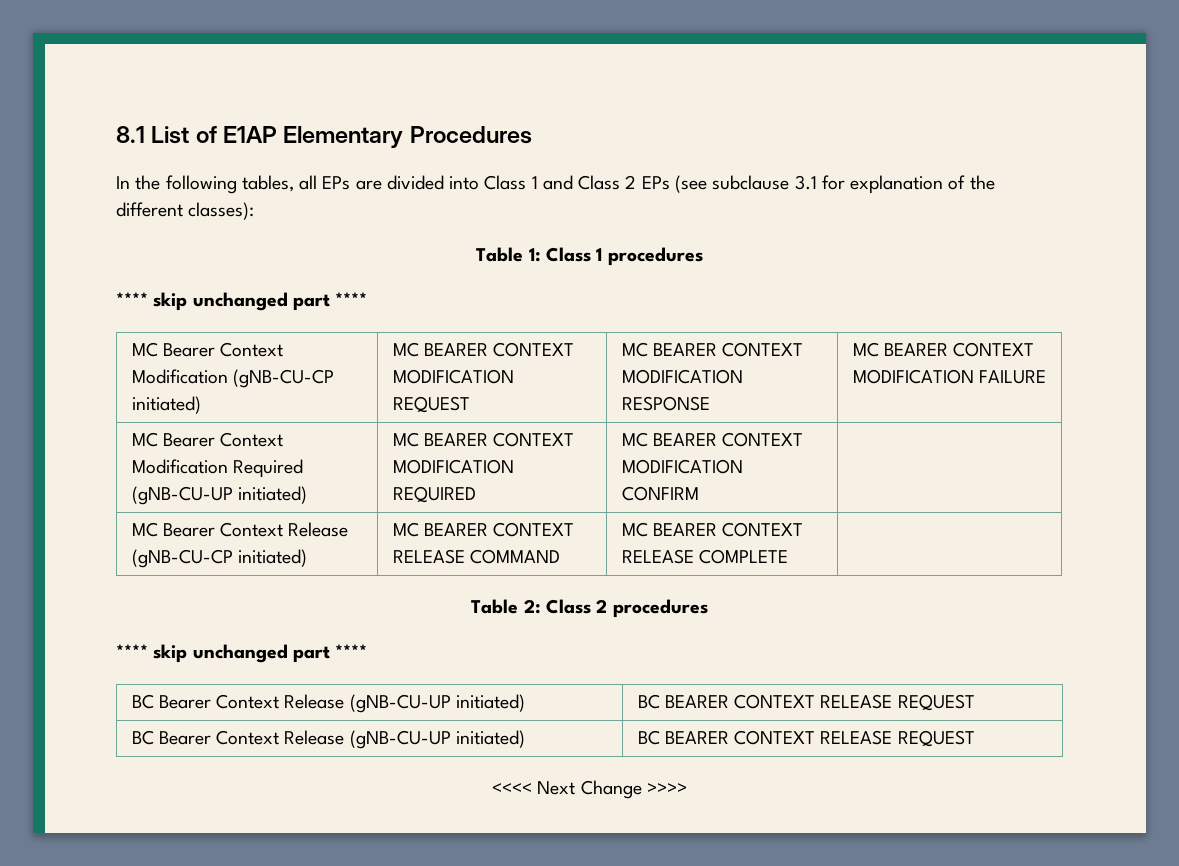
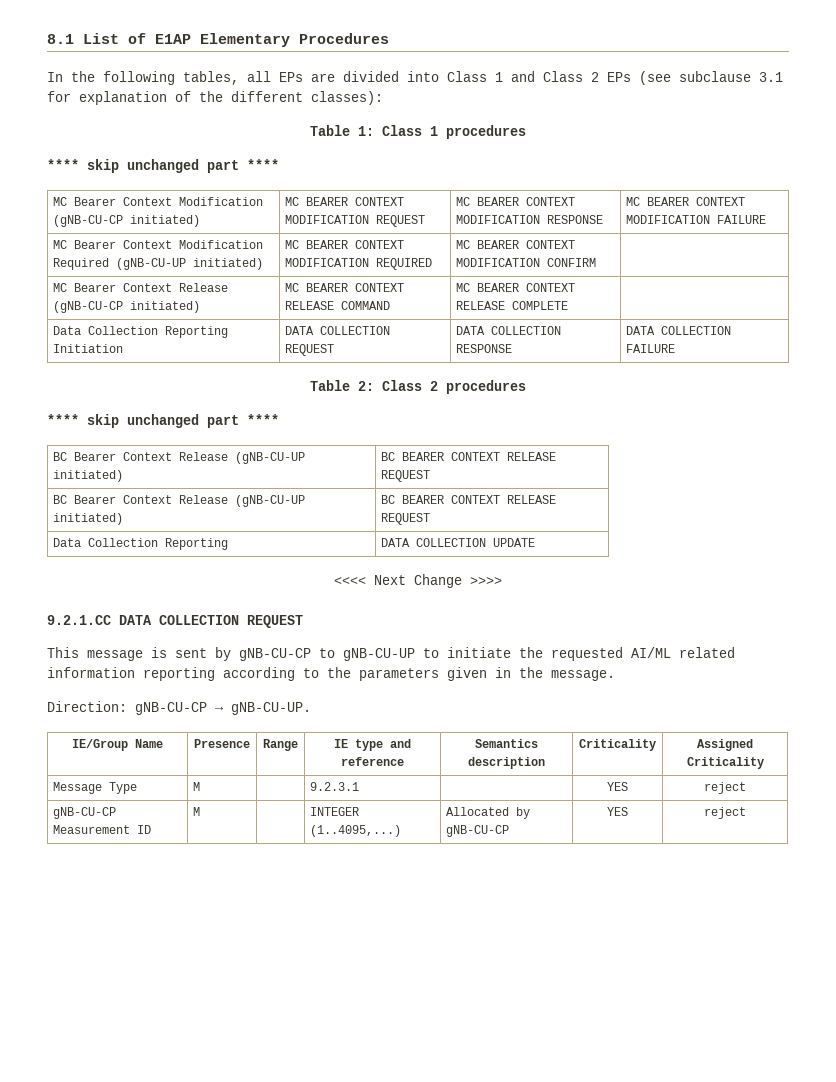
+ Data Collection Reporting Initiation | DATA COLLECTION REQUEST | DATA COLLECTION RESPONSE | DATA COLLECTION FAILURE
+ Data Collection Reporting | DATA COLLECTION UPDATE
  <<<< Next Change >>>>
+ 9.2.1.CC DATA COLLECTION REQUEST
+ This message is sent by gNB-CU-CP to gNB-CU-UP to initiate the requested AI/ML related information reporting according to the parameters given in the message.
+ Direction: gNB-CU-CP → gNB-CU-UP.
+ IE/Group Name | Presence | Range | IE type and reference | Semantics description | Criticality | Assigned Criticality
+ Message Type | M | | 9.2.3.1 | | YES | reject
+ gNB-CU-CP Measurement ID | M | | INTEGER (1..4095,...) | Allocated by gNB-CU-CP | YES | reject

